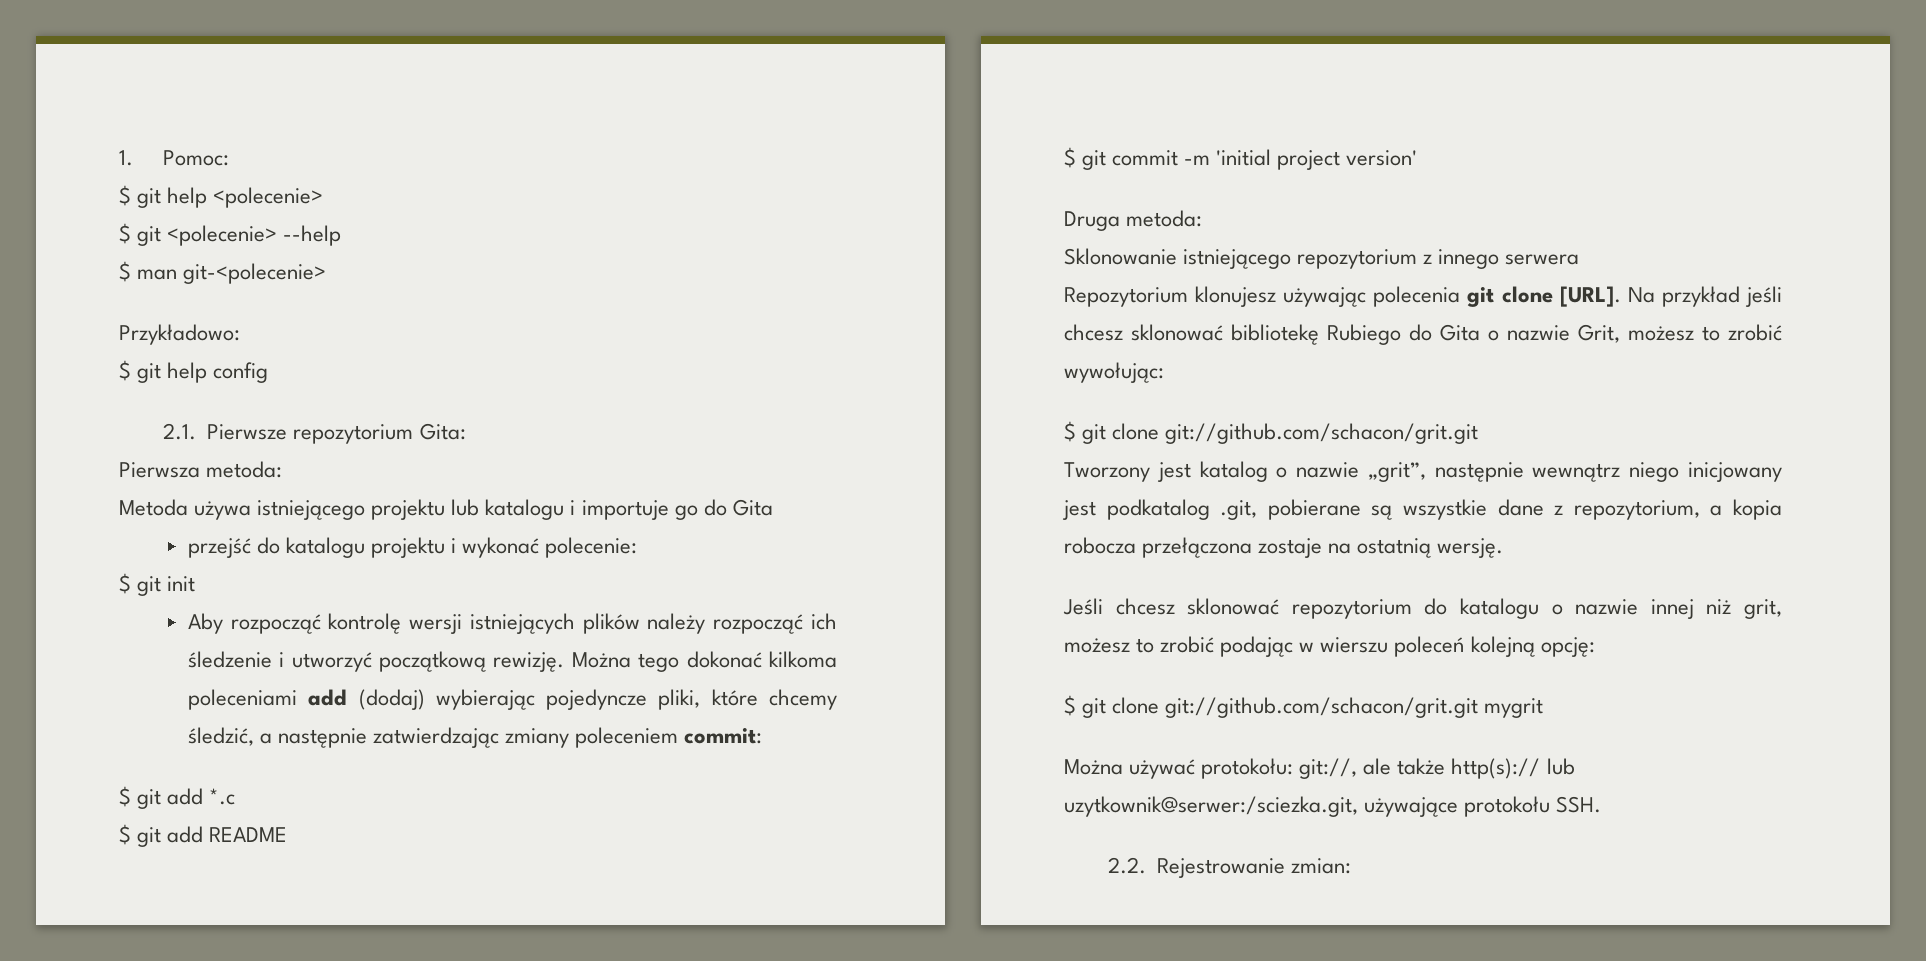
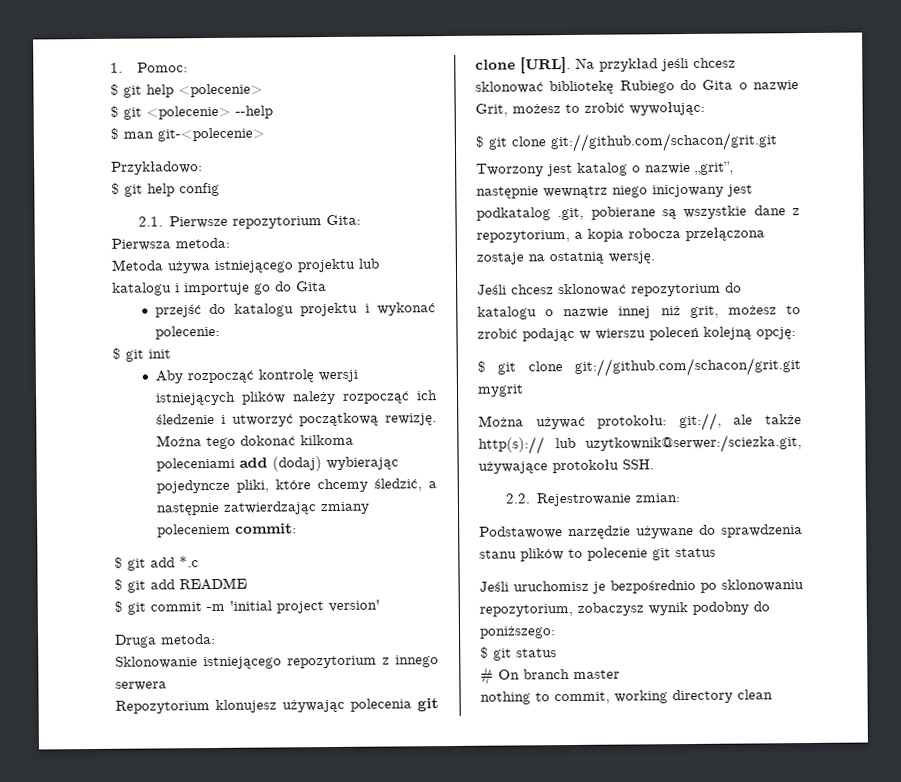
+ Podstawowe narzędzie używane do sprawdzenia stanu plików to polecenie git status
+ Jeśli uruchomisz je bezpośrednio po sklonowaniu repozytorium, zobaczysz wynik podobny do poniższego:
+ $ git status
+ # On branch master
+ nothing to commit, working directory clean

